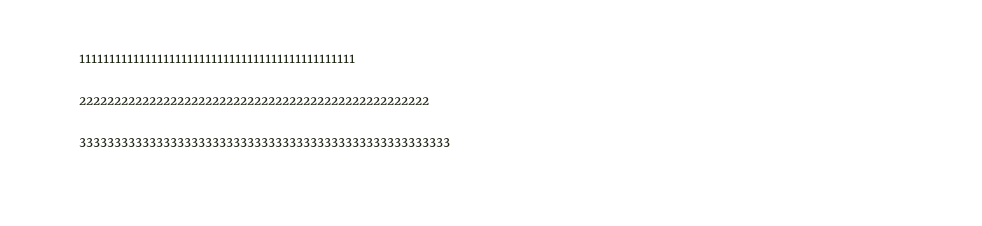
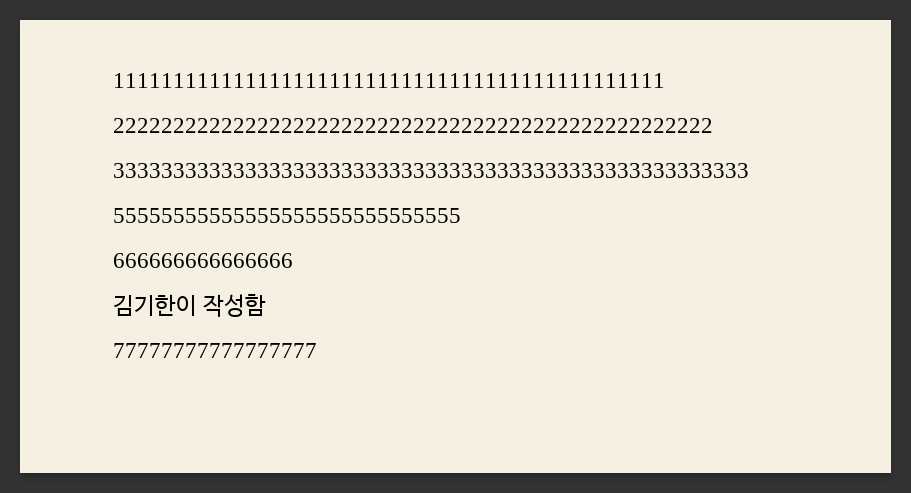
+ 55555555555555555555555555555
+ 666666666666666
+ 김기한이 작성함
+ 77777777777777777

